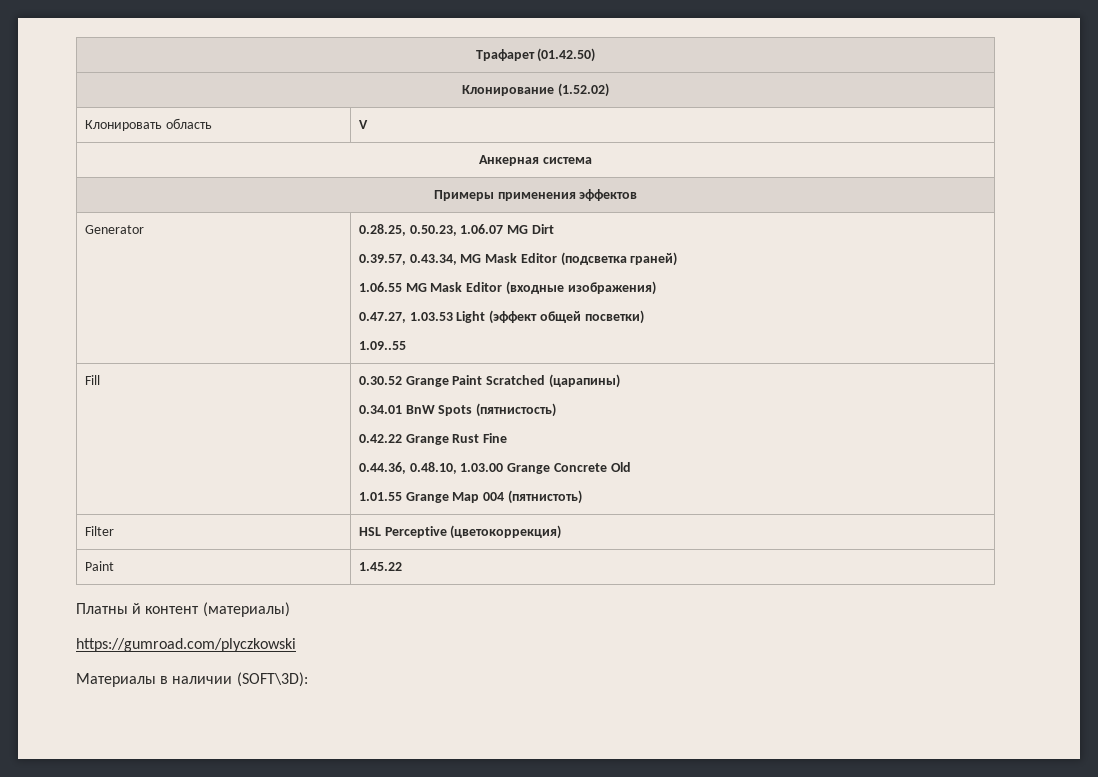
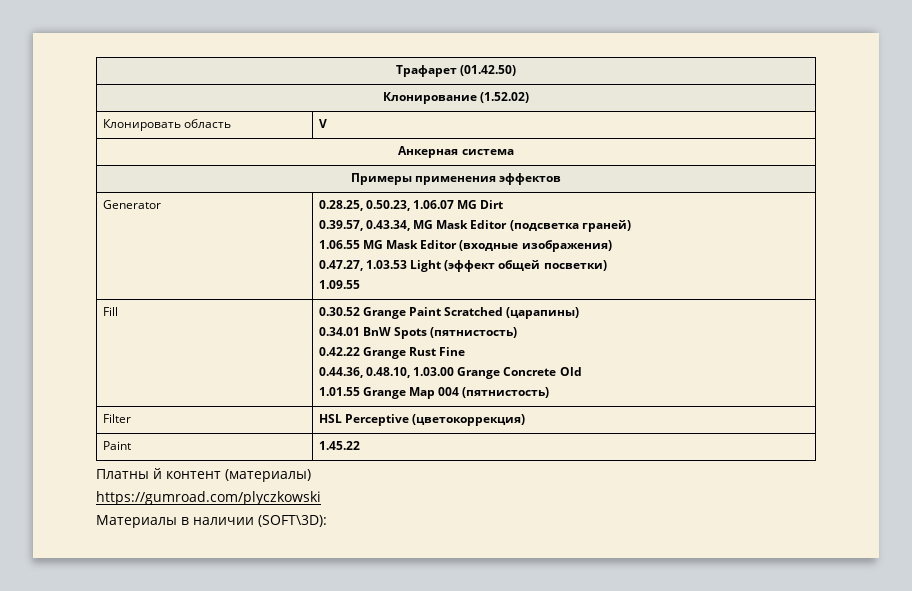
  Generator | 0.28.25, 0.50.23, 1.06.07 MG Dirt
  0.39.57, 0.43.34, MG Mask Editor (подсветка граней)
  1.06.55 MG Mask Editor (входные изображения)
  0.47.27, 1.03.53 Light (эффект общей посветки)
- 1.09..55
+ 1.09.55
  Fill | 0.30.52 Grange Paint Scratched (царапины)
  0.34.01 BnW Spots (пятнистость)
  0.42.22 Grange Rust Fine
  0.44.36, 0.48.10, 1.03.00 Grange Concrete Old
- 1.01.55 Grange Map 004 (пятнистоть)
+ 1.01.55 Grange Map 004 (пятнистость)

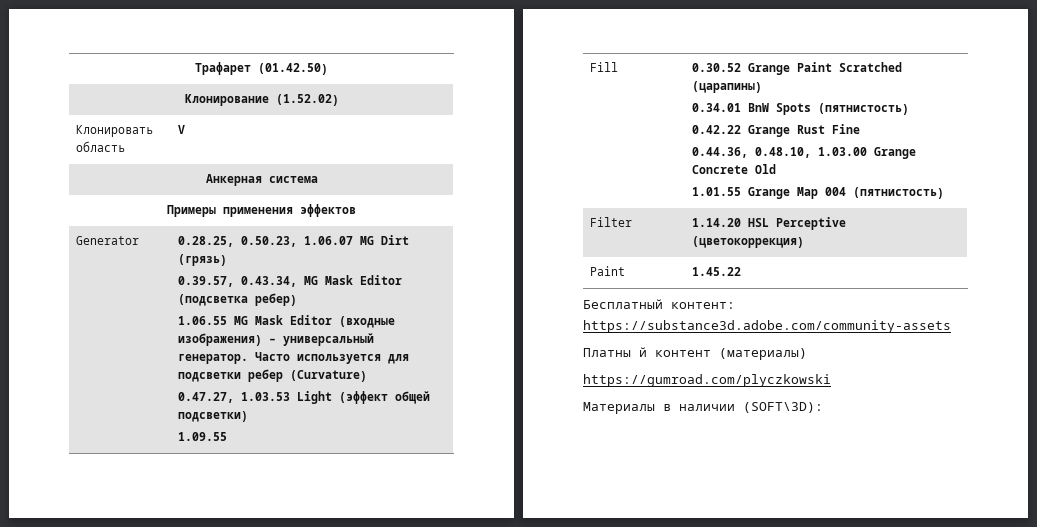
- Generator | 0.28.25, 0.50.23, 1.06.07 MG Dirt
- 0.39.57, 0.43.34, MG Mask Editor (подсветка граней)
- 1.06.55 MG Mask Editor (входные изображения)
- 0.47.27, 1.03.53 Light (эффект общей посветки)
+ Generator | 0.28.25, 0.50.23, 1.06.07 MG Dirt (грязь)
+ 0.39.57, 0.43.34, MG Mask Editor (подсветка ребер)
+ 1.06.55 MG Mask Editor (входные изображения) – универсальный генератор. Часто используется для подсветки ребер (Curvature)
+ 0.47.27, 1.03.53 Light (эффект общей подсветки)
- Filter | HSL Perceptive (цветокоррекция)
+ Filter | 1.14.20 HSL Perceptive (цветокоррекция)
+ Бесплатный контент: https://substance3d.adobe.com/community-assets

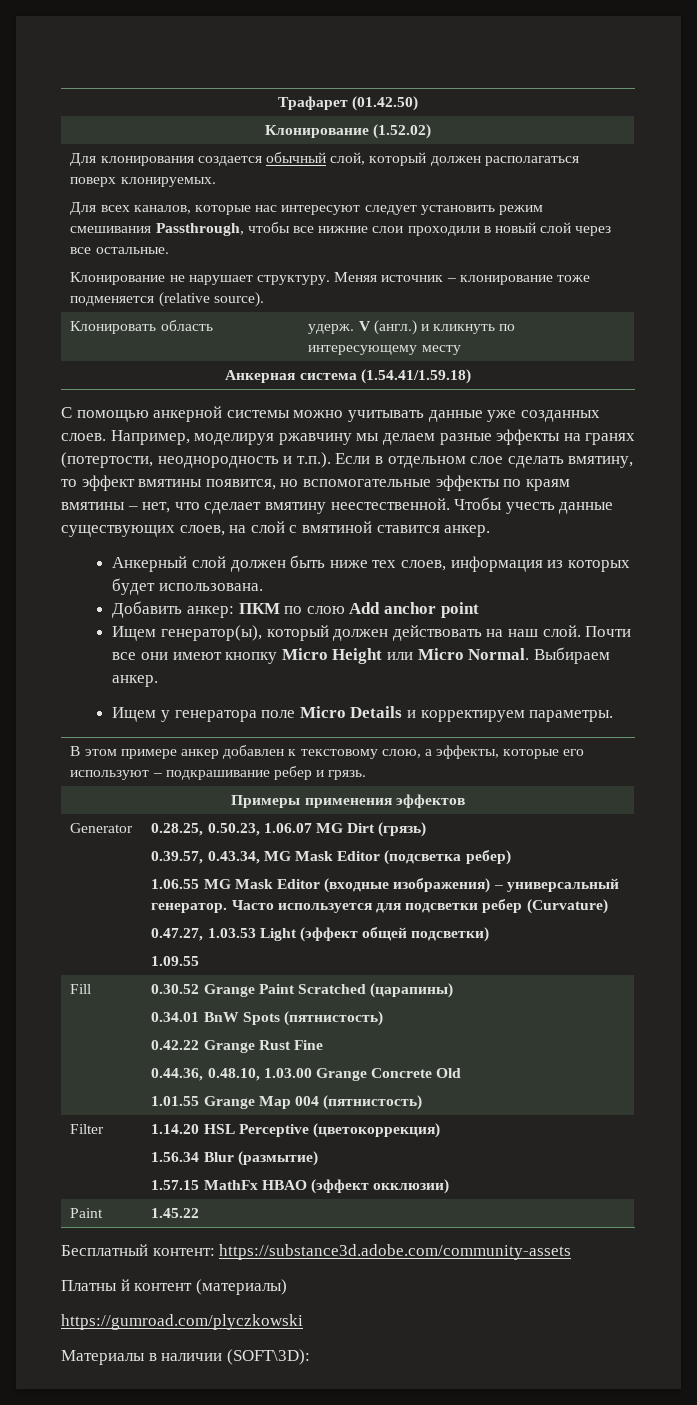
+ Для клонирования создается обычный слой, который должен располагаться поверх клонируемых.
+ Для всех каналов, которые нас интересуют следует установить режим смешивания Passthrough, чтобы все нижние слои проходили в новый слой через все остальные.
+ Клонирование не нарушает структуру. Меняя источник – клонирование тоже подменяется (relative source).
- Клонировать область | V
- Анкерная система
+ Клонировать область | удерж. V (англ.) и кликнуть по интересующему месту
+ Анкерная система (1.54.41/1.59.18)
+ С помощью анкерной системы можно учитывать данные уже созданных слоев. Например, моделируя ржавчину мы делаем разные эффекты на гранях (потертости, неоднородность и т.п.). Если в отдельном слое сделать вмятину, то эффект вмятины появится, но вспомогательные эффекты по краям вмятины – нет, что сделает вмятину неестественной. Чтобы учесть данные существующих слоев, на слой с вмятиной ставится анкер.
+ Анкерный слой должен быть ниже тех слоев, информация из которых будет использована.
+ Добавить анкер: ПКМ по слою Add anchor point
+ Ищем генератор(ы), который должен действовать на наш слой. Почти все они имеют кнопку Micro Height или Micro Normal. Выбираем анкер.
+ Ищем у генератора поле Micro Details и корректируем параметры.
+ В этом примере анкер добавлен к текстовому слою, а эффекты, которые его используют – подкрашивание ребер и грязь.
  Filter | 1.14.20 HSL Perceptive (цветокоррекция)
+ 1.56.34 Blur (размытие)
+ 1.57.15 MathFx HBAO (эффект окклюзии)

